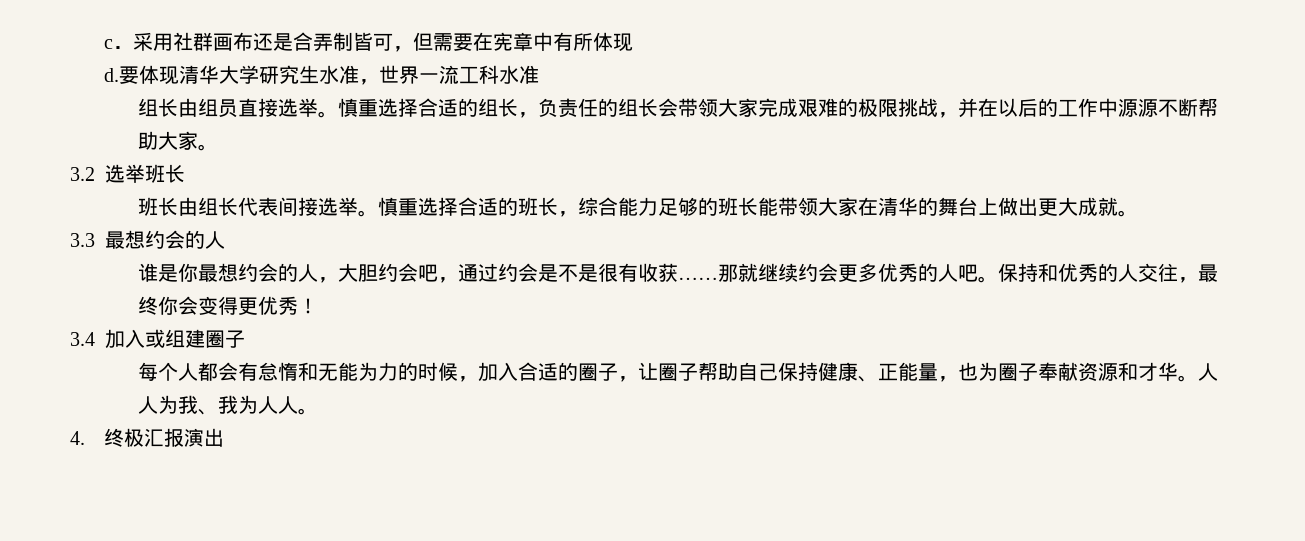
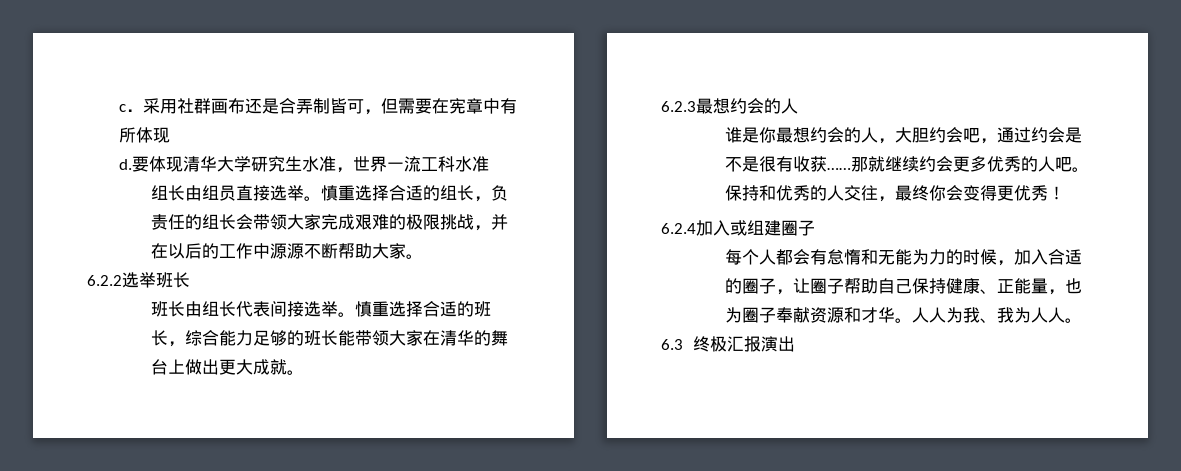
- 3.2选举班长
+ 6.2.2选举班长
- 3.3最想约会的人
+ 6.2.3最想约会的人
- 3.4加入或组建圈子
+ 6.2.4加入或组建圈子
- 4.终极汇报演出
+ 6.3终极汇报演出

